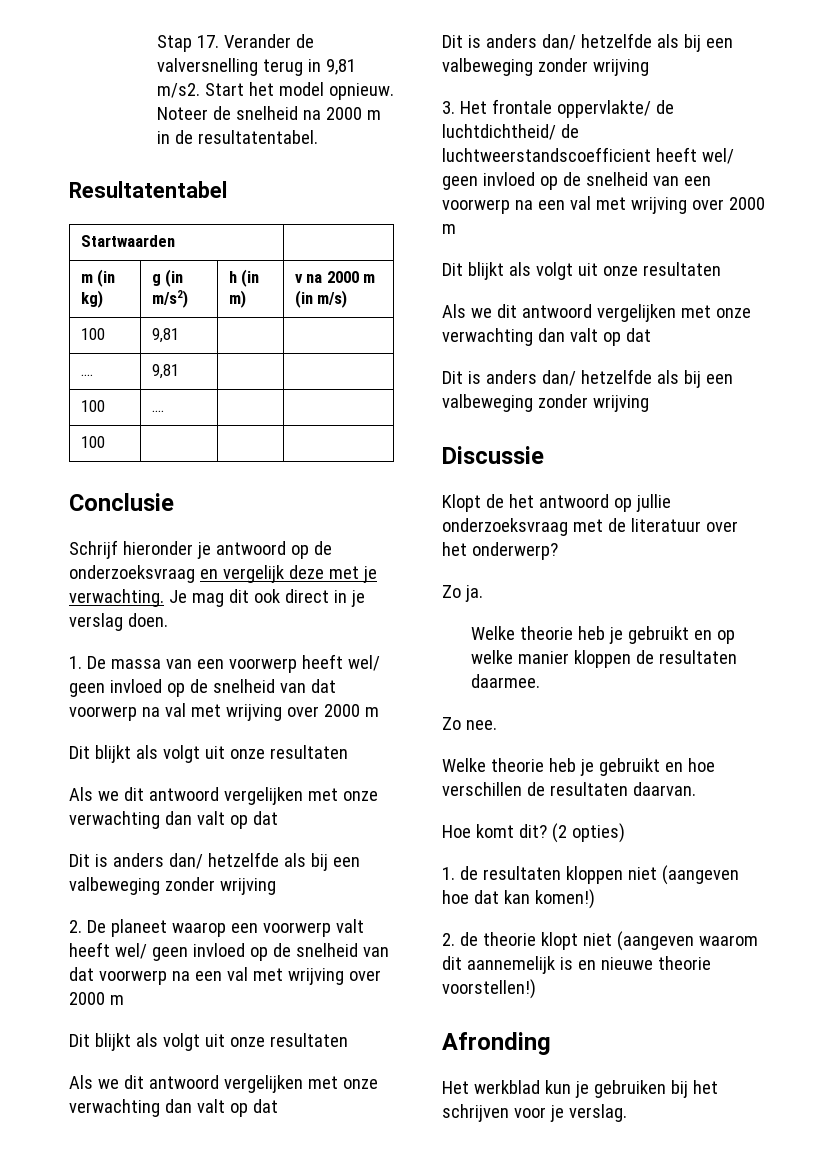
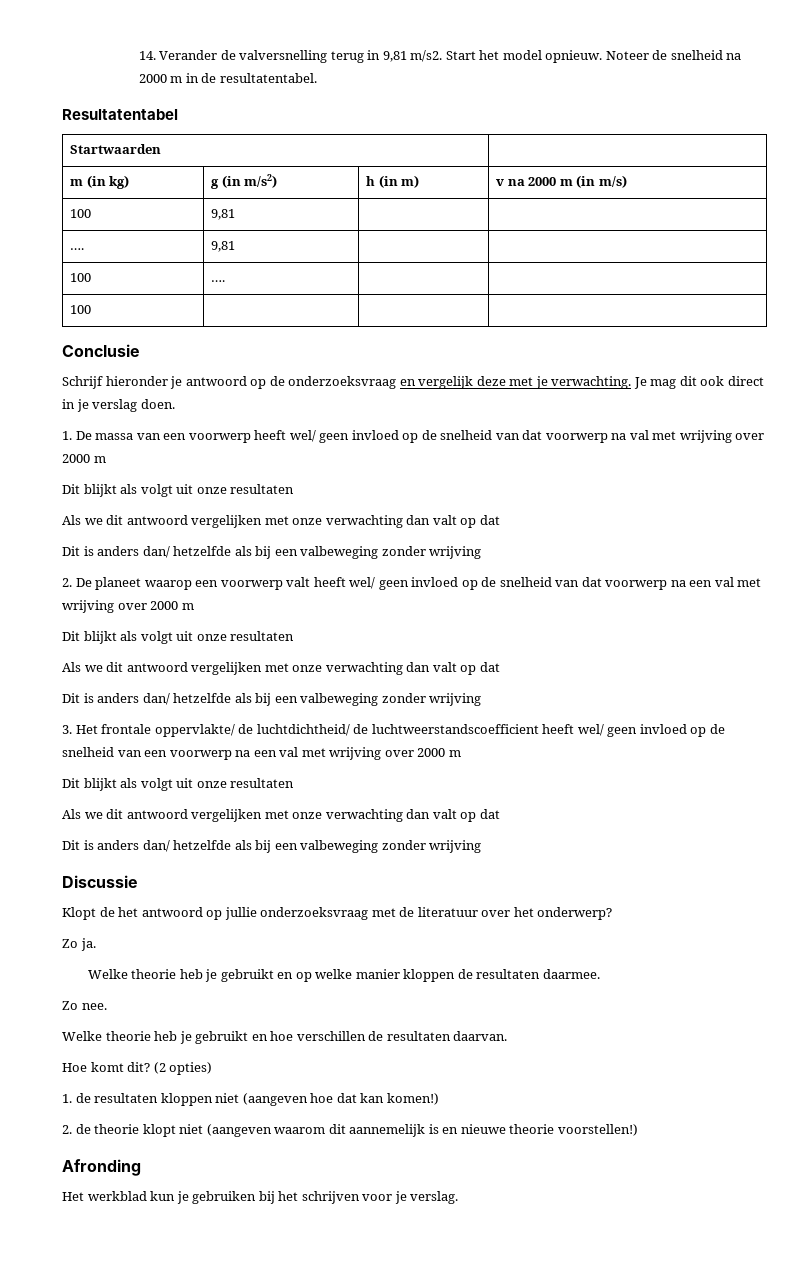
- Stap 17. Verander de valversnelling terug in 9,81 m/s2.
+ 14. Verander de valversnelling terug in 9,81 m/s2.

